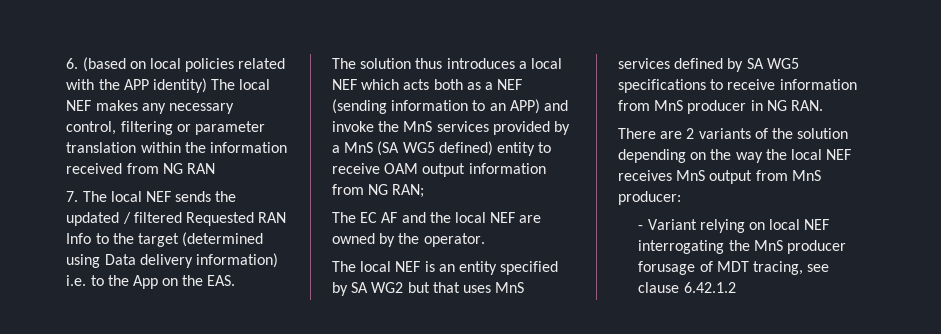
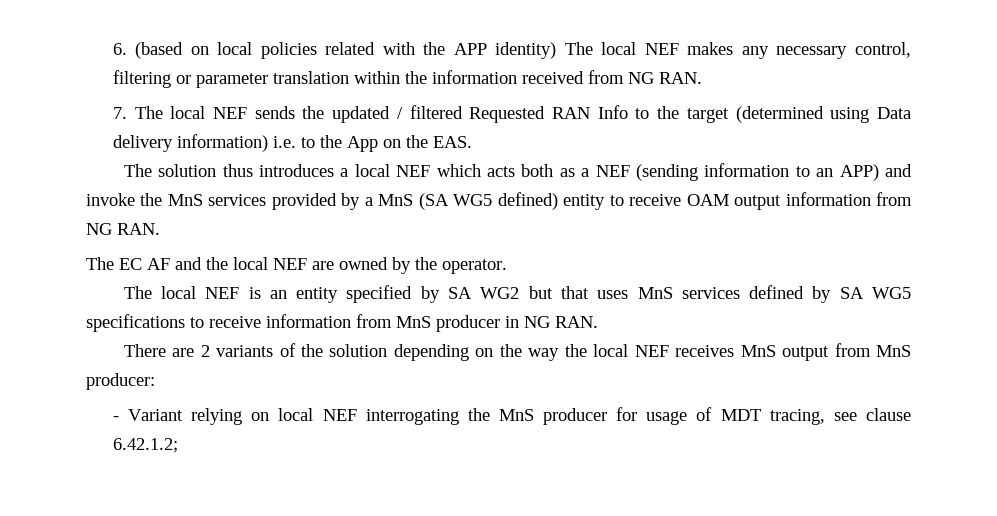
- 6. (based on local policies related with the APP identity) The local NEF makes any necessary control, filtering or parameter translation within the information received from NG RAN
+ 6. (based on local policies related with the APP identity) The local NEF makes any necessary control, filtering or parameter translation within the information received from NG RAN.
- The solution thus introduces a local NEF which acts both as a NEF (sending information to an APP) and invoke the MnS services provided by a MnS (SA WG5 defined) entity to receive OAM output information from NG RAN;
+ The solution thus introduces a local NEF which acts both as a NEF (sending information to an APP) and invoke the MnS services provided by a MnS (SA WG5 defined) entity to receive OAM output information from NG RAN.
- - Variant relying on local NEF interrogating the MnS producer forusage of MDT tracing, see clause 6.42.1.2
+ - Variant relying on local NEF interrogating the MnS producer for usage of MDT tracing, see clause 6.42.1.2;

